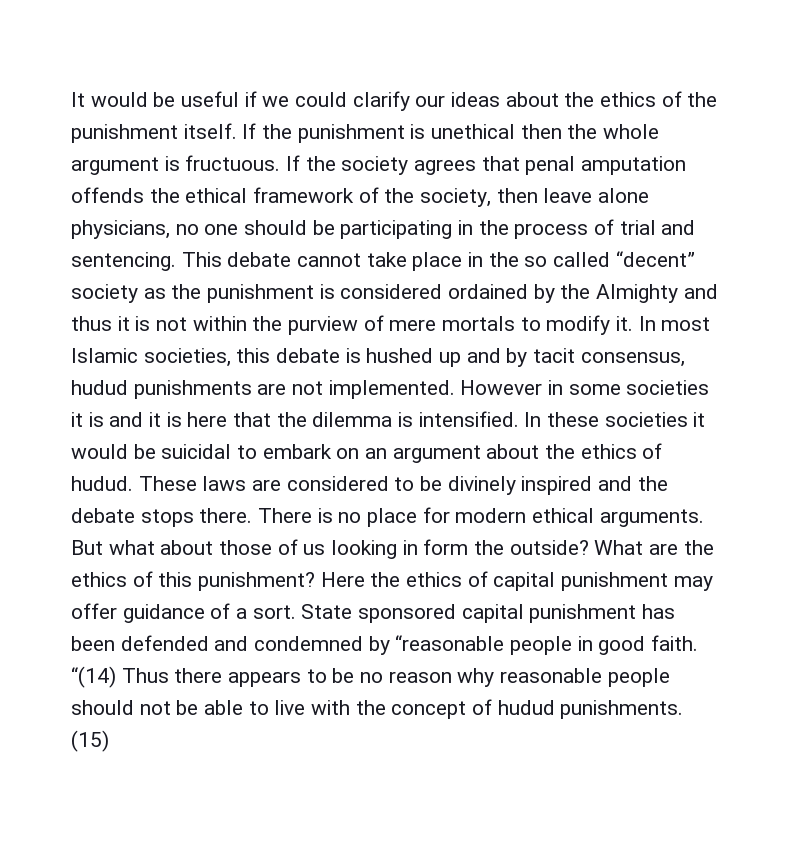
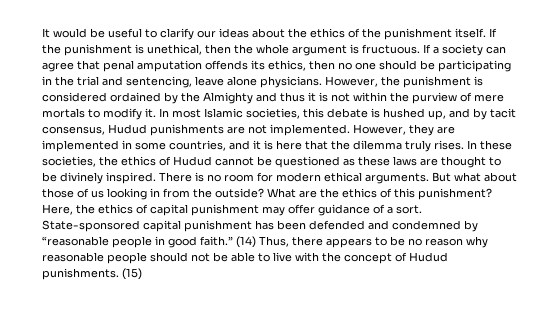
- It would be useful if we could clarify our ideas about the ethics of the punishment itself.
+ It would be useful to clarify our ideas about the ethics of the punishment itself.
- If the punishment is unethical then the whole argument is fructuous.
+ If the punishment is unethical, then the whole argument is fructuous.
- If the society agrees that penal amputation offends the ethical framework of the society, then leave alone physicians, no one should be participating in the process of trial and sentencing. This debate cannot take place in the so called “decent” society as the punishment is considered ordained by the Almighty and thus it is not within the purview of mere mortals to modify it.
+ If a society can agree that penal amputation offends its ethics, then no one should be participating in the trial and sentencing, leave alone physicians. However, the punishment is considered ordained by the Almighty and thus it is not within the purview of mere mortals to modify it.
- In most Islamic societies, this debate is hushed up and by tacit consensus, hudud punishments are not implemented.
+ In most Islamic societies, this debate is hushed up, and by tacit consensus, Hudud punishments are not implemented.
- However in some societies it is and it is here that the dilemma is intensified. In these societies it would be suicidal to embark on an argument about the ethics of hudud. These laws are considered to be divinely inspired and the debate stops there.
+ However, they are implemented in some countries, and it is here that the dilemma truly rises. In these societies, the ethics of Hudud cannot be questioned as these laws are thought to be divinely inspired.
- There is no place for modern ethical arguments.
+ There is no room for modern ethical arguments.
- But what about those of us looking in form the outside?
+ But what about those of us looking in from the outside?
- Here the ethics of capital punishment may offer guidance of a sort.
+ Here, the ethics of capital punishment may offer guidance of a sort.
- State sponsored capital punishment has been defended and condemned by “reasonable people in good faith. “(14) Thus there appears to be no reason why reasonable people should not be able to live with the concept of hudud punishments.
+ State-sponsored capital punishment has been defended and condemned by “reasonable people in good faith.” (14) Thus, there appears to be no reason why reasonable people should not be able to live with the concept of Hudud punishments.

